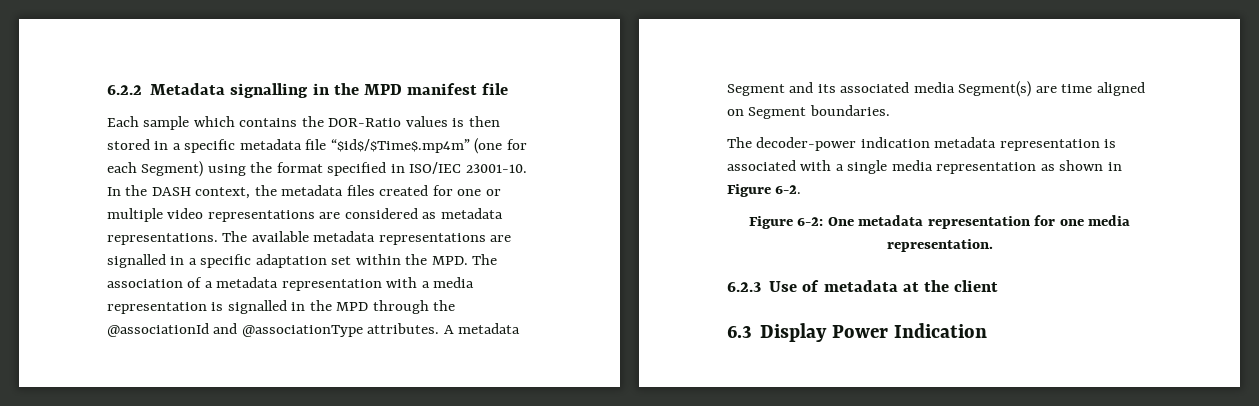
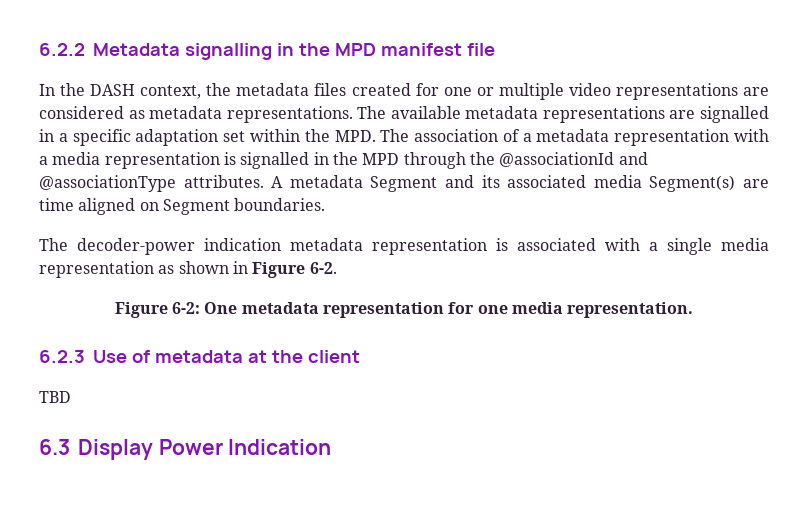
- Each sample which contains the DOR-Ratio values is then stored in a specific metadata file “$id$/$Time$.mp4m” (one for each Segment) using the format specified in ISO/IEC 23001-10.
+ TBD

